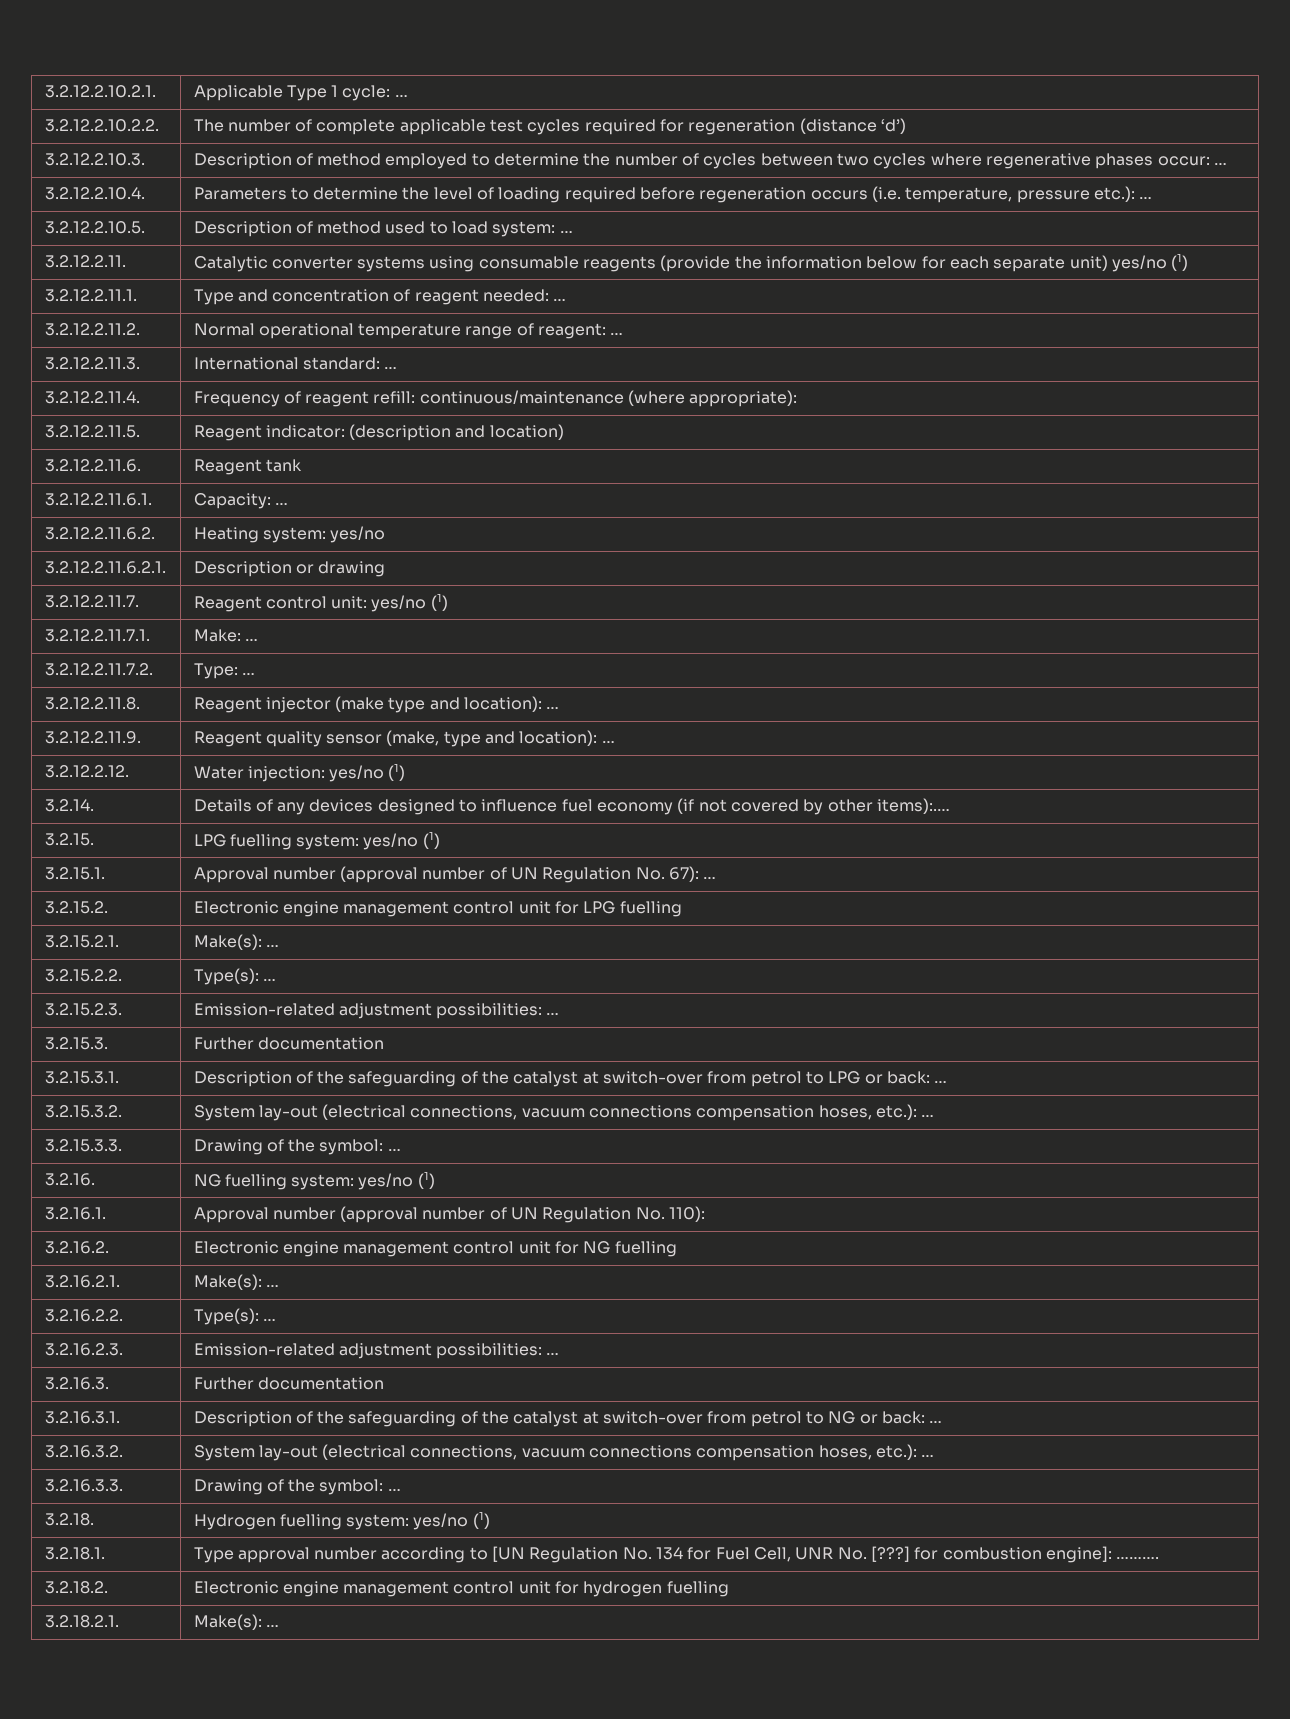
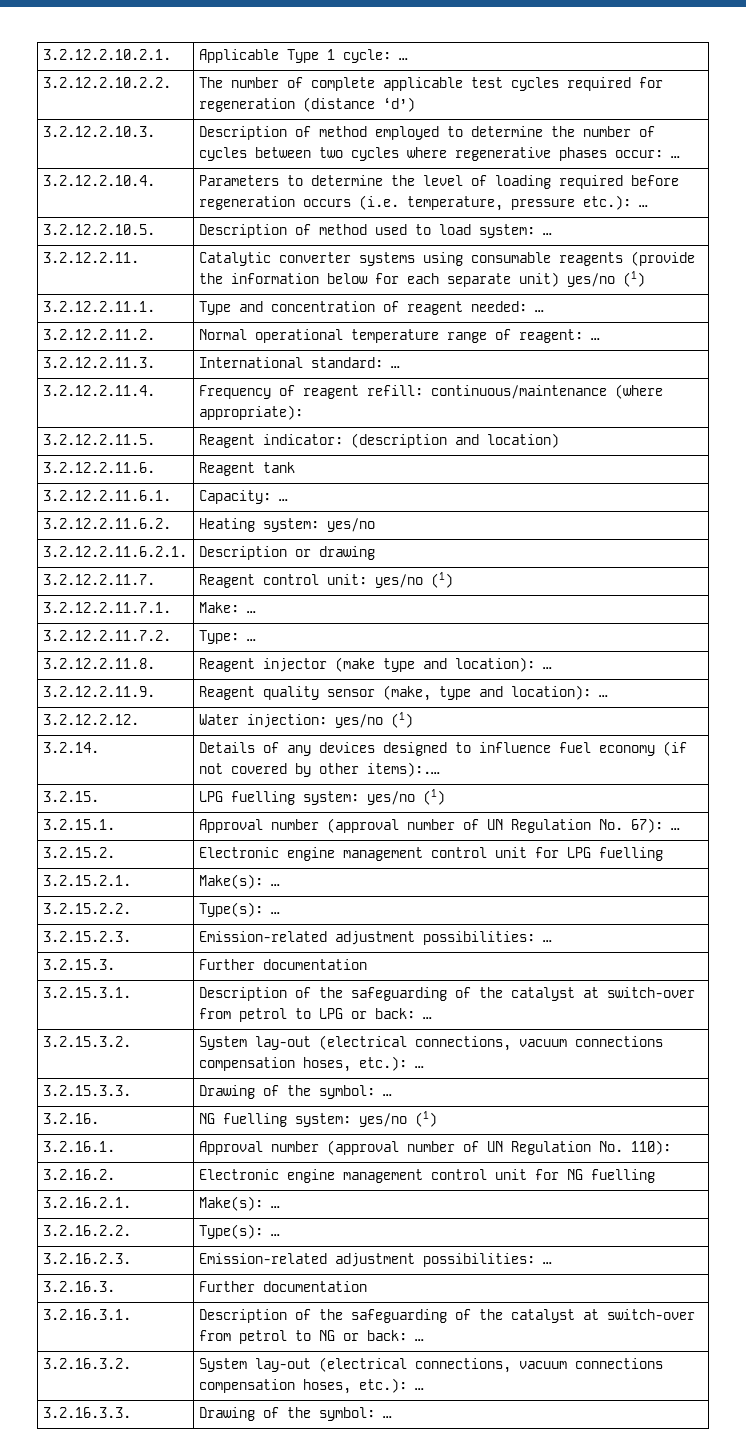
- 3.2.18. | Hydrogen fuelling system: yes/no (1)
- 3.2.18.1. | Type approval number according to [UN Regulation No. 134 for Fuel Cell, UNR No. [???] for combustion engine]: ……….
- 3.2.18.2. | Electronic engine management control unit for hydrogen fuelling
- 3.2.18.2.1. | Make(s): …

